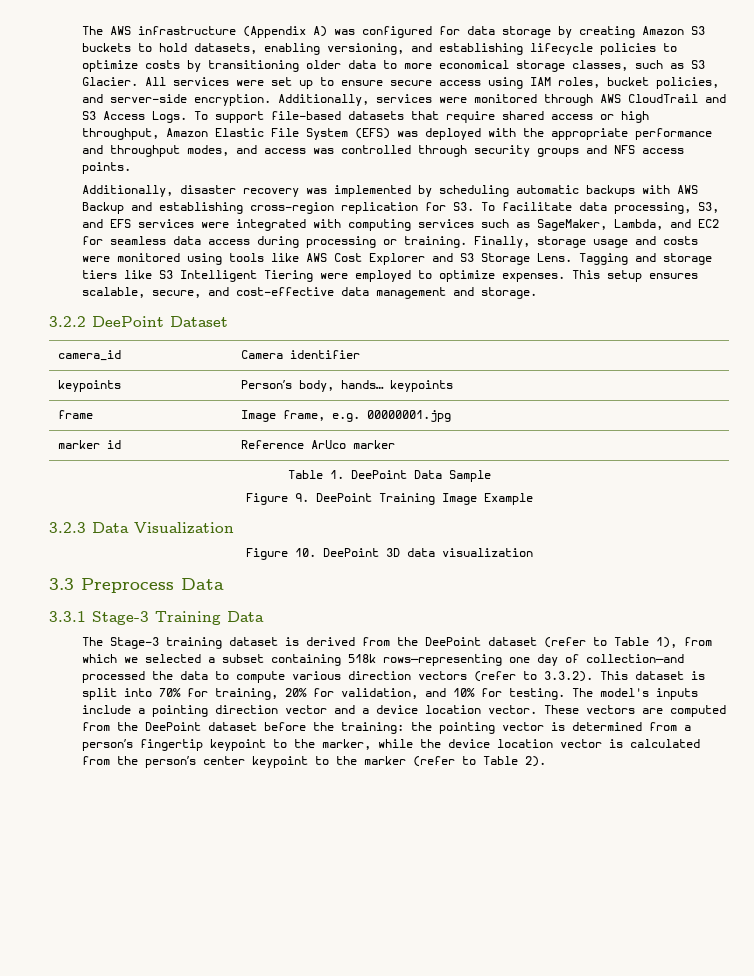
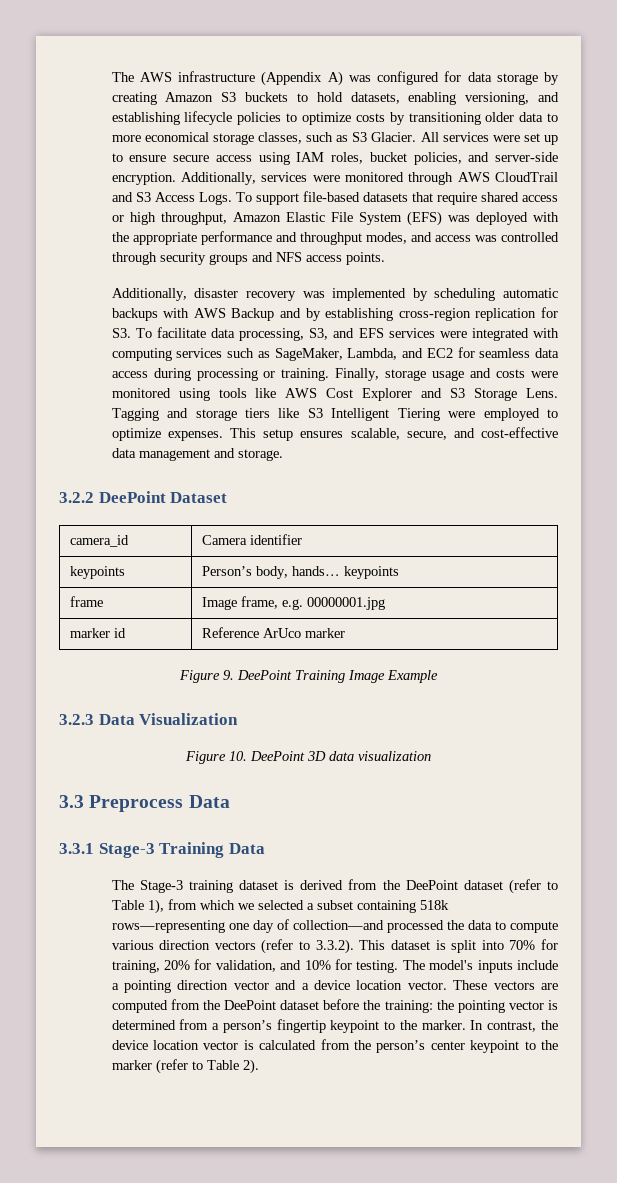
- Additionally, disaster recovery was implemented by scheduling automatic backups with AWS Backup and establishing cross-region replication for S3. To facilitate data processing, S3, and EFS services were integrated with computing services such as SageMaker, Lambda, and EC2 for seamless data access during processing or training.
+ Additionally, disaster recovery was implemented by scheduling automatic backups with AWS Backup and by establishing cross-region replication for S3. To facilitate data processing, S3, and EFS services were integrated with computing services such as SageMaker, Lambda, and EC2 for seamless data access during processing or training.
- Table 1. DeePoint Data Sample
- These vectors are computed from the DeePoint dataset before the training: the pointing vector is determined from a person’s fingertip keypoint to the marker, while the device location vector is calculated from the person’s center keypoint to the marker (refer to Table 2).
+ These vectors are computed from the DeePoint dataset before the training: the pointing vector is determined from a person’s fingertip keypoint to the marker. In contrast, the device location vector is calculated from the person’s center keypoint to the marker (refer to Table 2).

